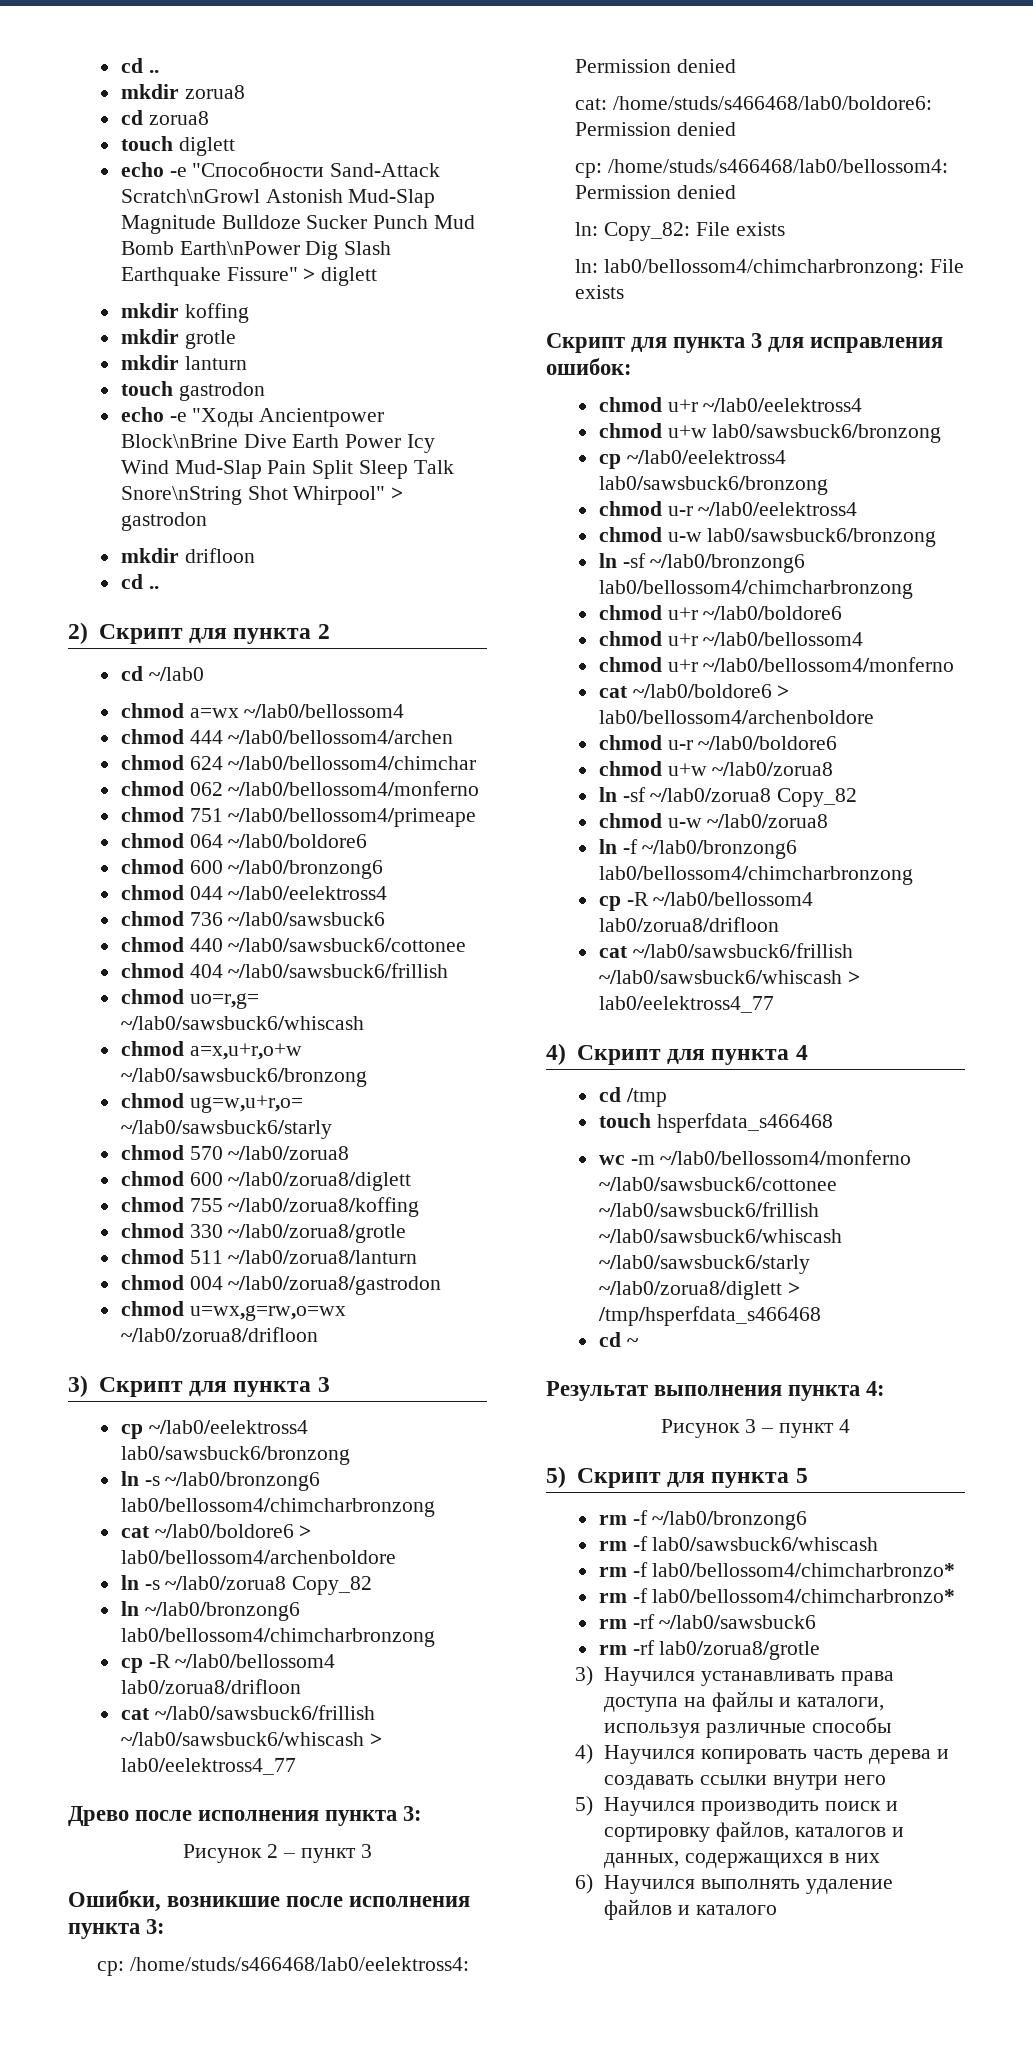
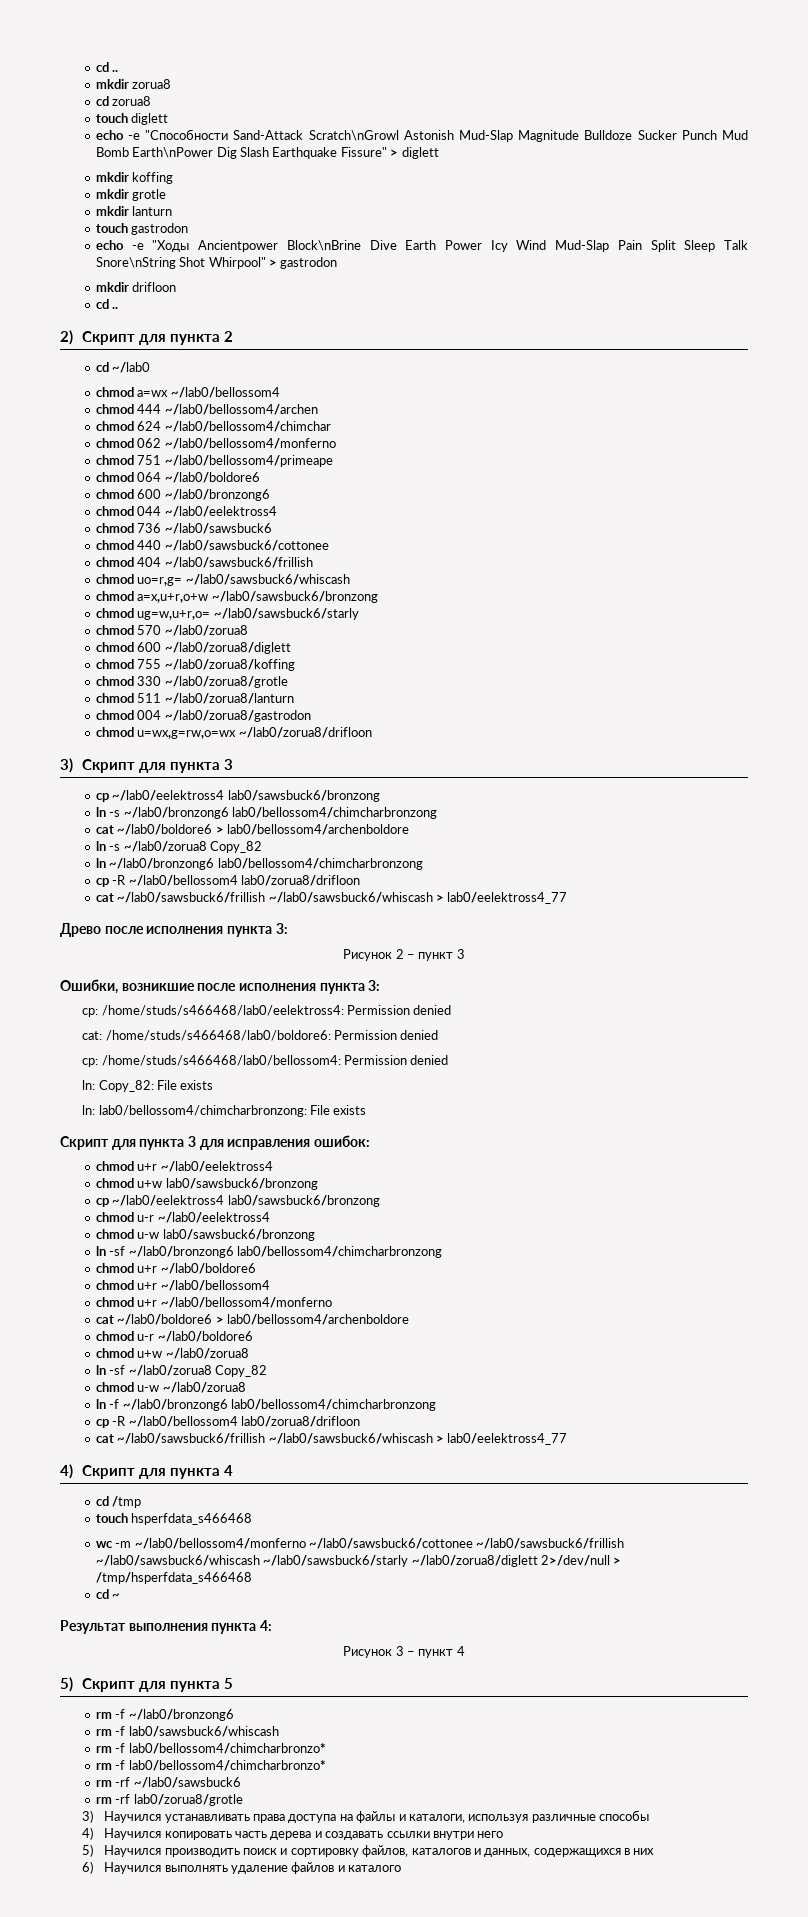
- wc -m ~/lab0/bellossom4/monferno ~/lab0/sawsbuck6/cottonee ~/lab0/sawsbuck6/frillish ~/lab0/sawsbuck6/whiscash ~/lab0/sawsbuck6/starly ~/lab0/zorua8/diglett > /tmp/hsperfdata_s466468
+ wc -m ~/lab0/bellossom4/monferno ~/lab0/sawsbuck6/cottonee ~/lab0/sawsbuck6/frillish ~/lab0/sawsbuck6/whiscash ~/lab0/sawsbuck6/starly ~/lab0/zorua8/diglett 2>/dev/null > /tmp/hsperfdata_s466468

